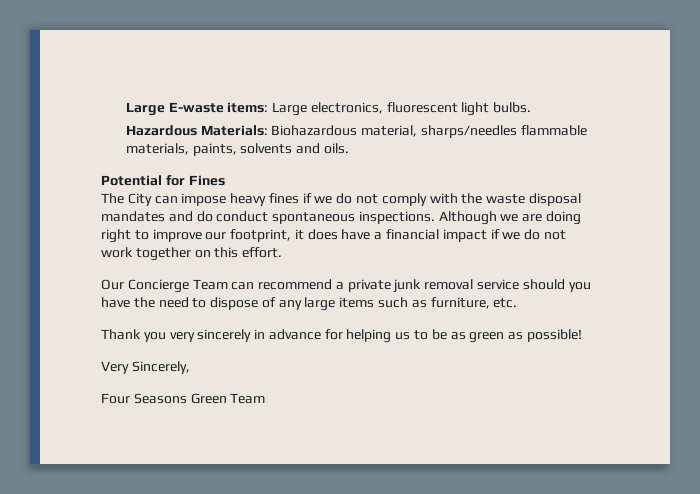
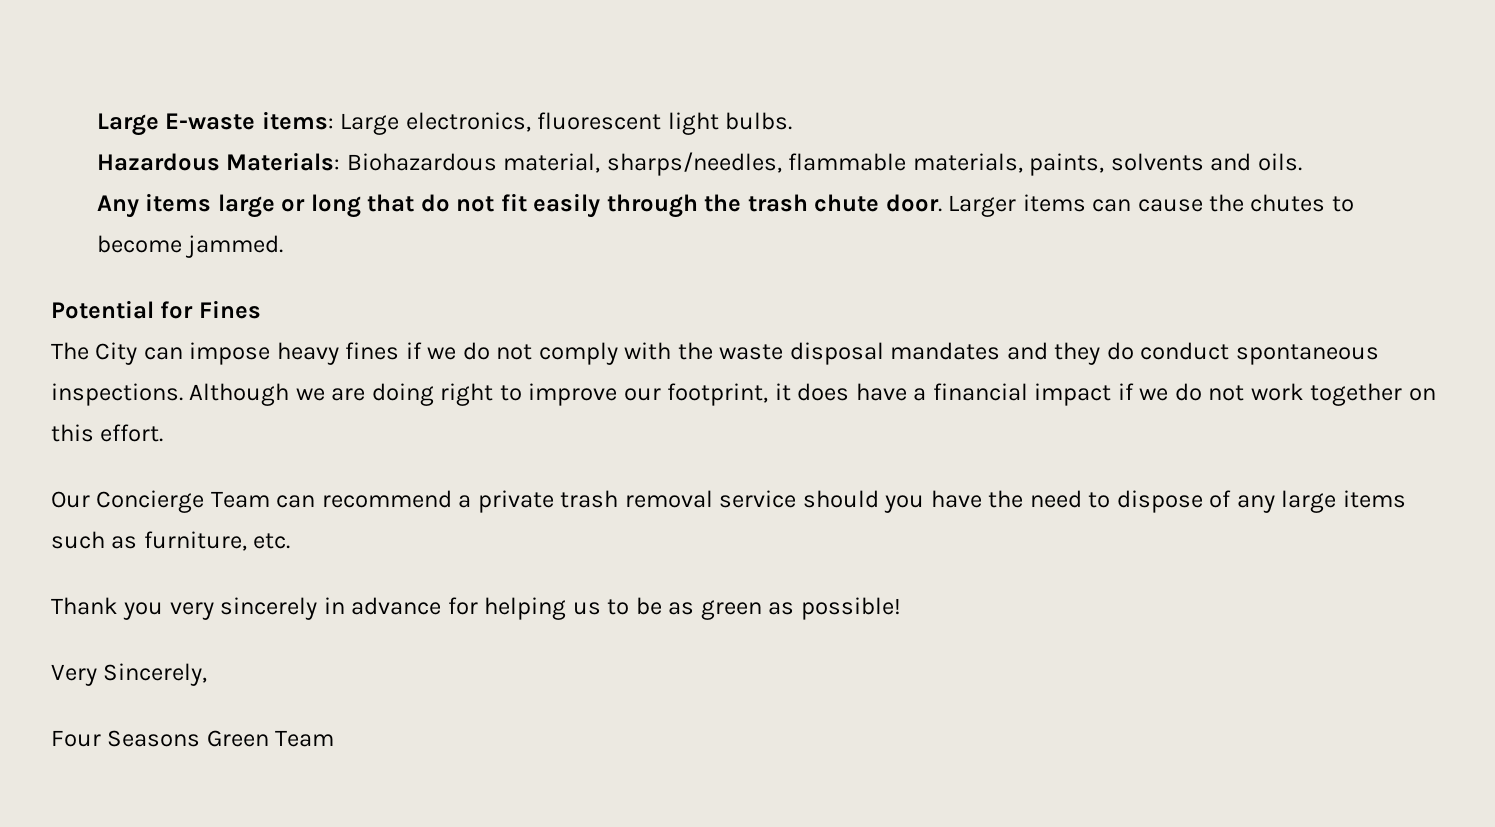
- Hazardous Materials: Biohazardous material, sharps/needles flammable materials, paints, solvents and oils.
+ Hazardous Materials: Biohazardous material, sharps/needles, flammable materials, paints, solvents and oils.
+ Any items large or long that do not fit easily through the trash chute door. Larger items can cause the chutes to become jammed.
- The City can impose heavy fines if we do not comply with the waste disposal mandates and do conduct spontaneous inspections.
+ The City can impose heavy fines if we do not comply with the waste disposal mandates and they do conduct spontaneous inspections.
- Our Concierge Team can recommend a private junk removal service should you have the need to dispose of any large items such as furniture, etc.
+ Our Concierge Team can recommend a private trash removal service should you have the need to dispose of any large items such as furniture, etc.

